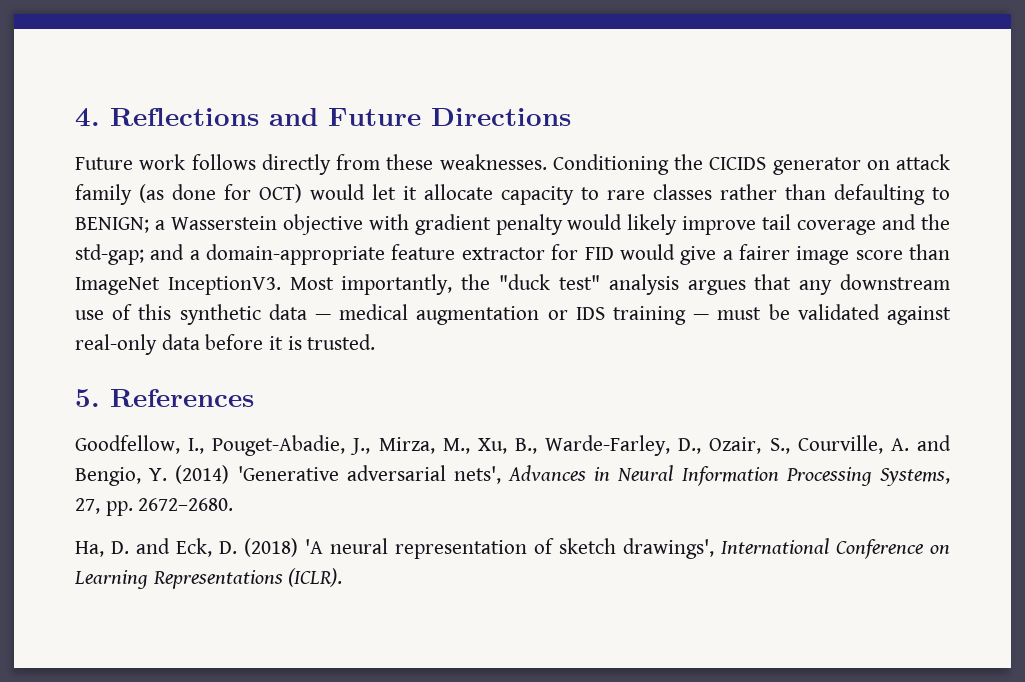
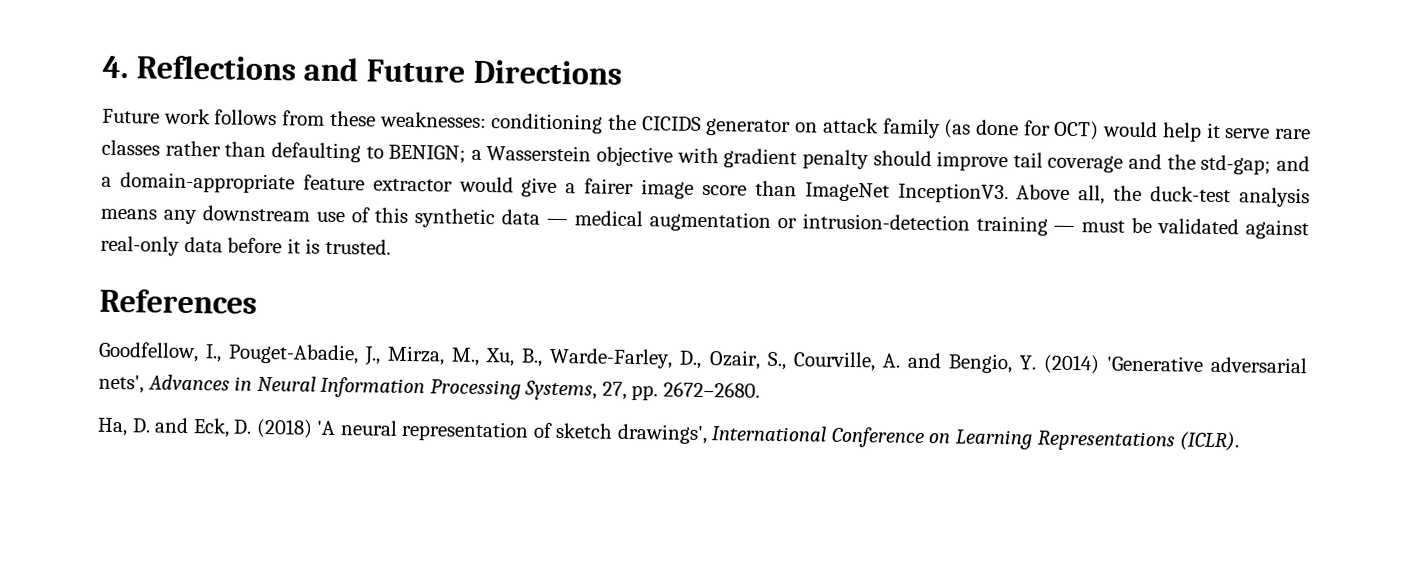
- Future work follows directly from these weaknesses. Conditioning the CICIDS generator on attack family (as done for OCT) would let it allocate capacity to rare classes rather than defaulting to BENIGN; a Wasserstein objective with gradient penalty would likely improve tail coverage and the std-gap; and a domain-appropriate feature extractor for FID would give a fairer image score than ImageNet InceptionV3.
+ Future work follows from these weaknesses: conditioning the CICIDS generator on attack family (as done for OCT) would help it serve rare classes rather than defaulting to BENIGN; a Wasserstein objective with gradient penalty should improve tail coverage and the std-gap; and a domain-appropriate feature extractor would give a fairer image score than ImageNet InceptionV3.
- Most importantly, the "duck test" analysis argues that any downstream use of this synthetic data — medical augmentation or IDS training — must be validated against real-only data before it is trusted.
+ Above all, the duck-test analysis means any downstream use of this synthetic data — medical augmentation or intrusion-detection training — must be validated against real-only data before it is trusted.
- 5. References
+ References

